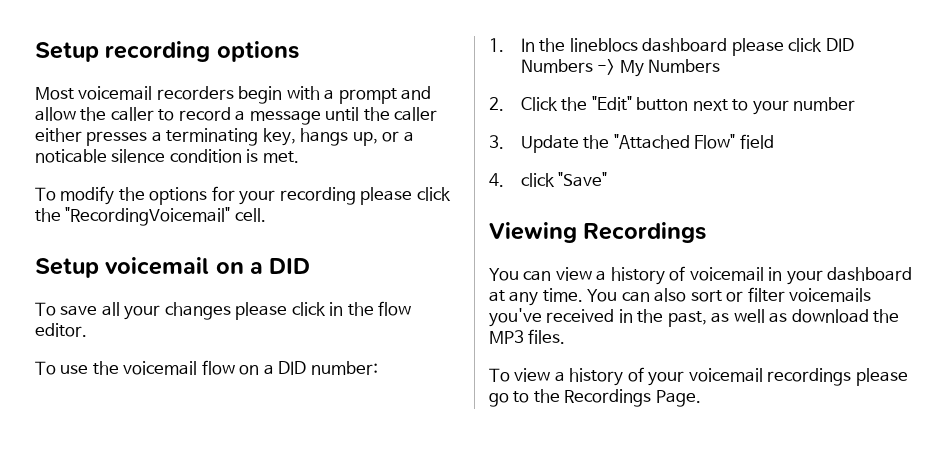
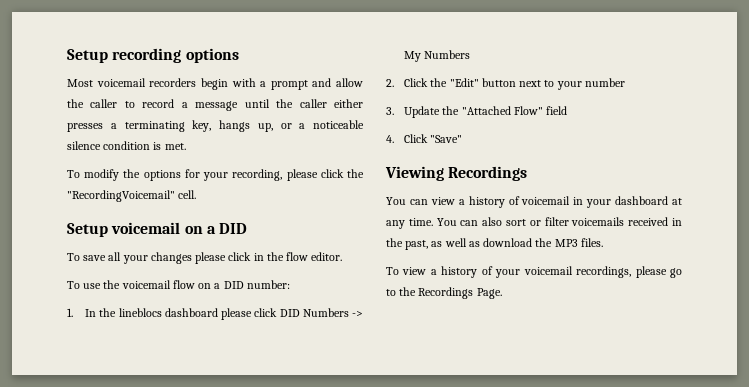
- Most voicemail recorders begin with a prompt and allow the caller to record a message until the caller either presses a terminating key, hangs up, or a noticable silence condition is met.
+ Most voicemail recorders begin with a prompt and allow the caller to record a message until the caller either presses a terminating key, hangs up, or a noticeable silence condition is met.
- To modify the options for your recording please click the "RecordingVoicemail" cell.
+ To modify the options for your recording, please click the "RecordingVoicemail" cell.
- 4. click "Save"
+ 4. Click "Save"
- You can also sort or filter voicemails you've received in the past, as well as download the MP3 files.
+ You can also sort or filter voicemails received in the past, as well as download the MP3 files.
- To view a history of your voicemail recordings please go to the Recordings Page.
+ To view a history of your voicemail recordings, please go to the Recordings Page.

